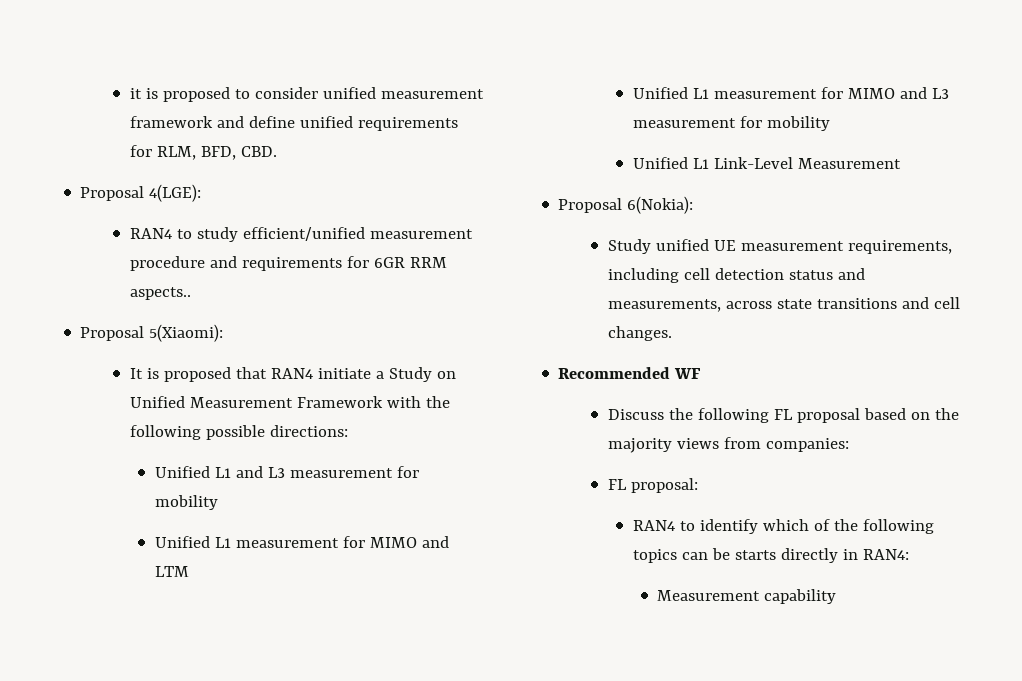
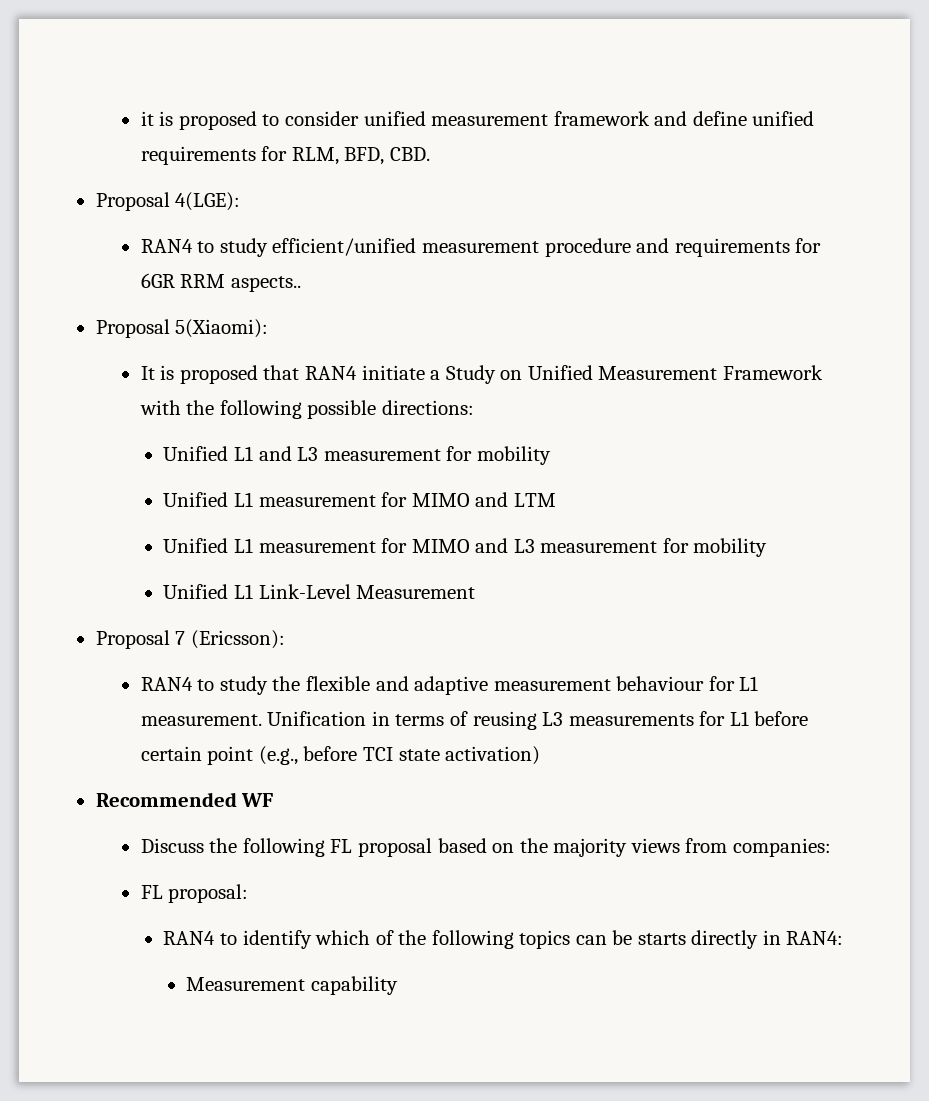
- Proposal 6(Nokia):
- Study unified UE measurement requirements, including cell detection status and measurements, across state transitions and cell changes.
+ Proposal 7 (Ericsson):
+ RAN4 to study the flexible and adaptive measurement behaviour for L1 measurement. Unification in terms of reusing L3 measurements for L1 before certain point (e.g., before TCI state activation)

